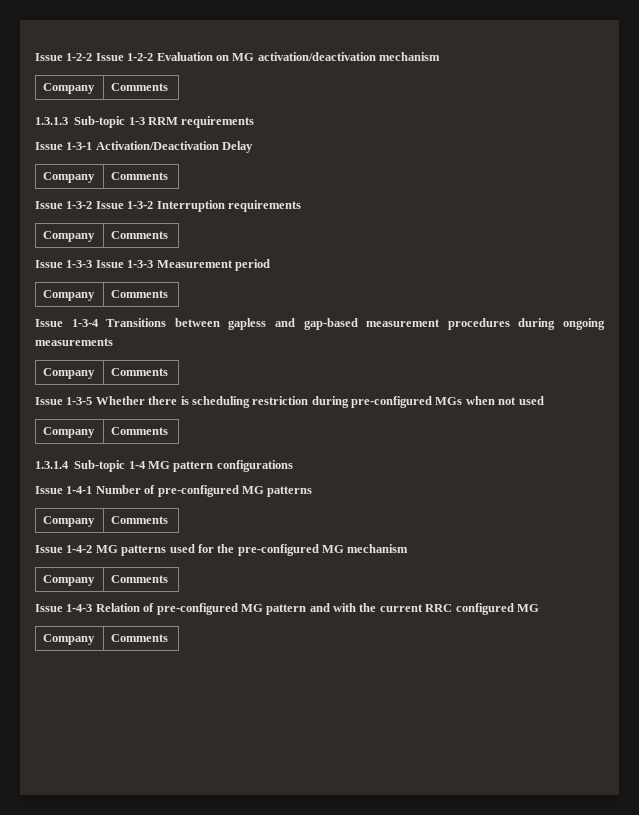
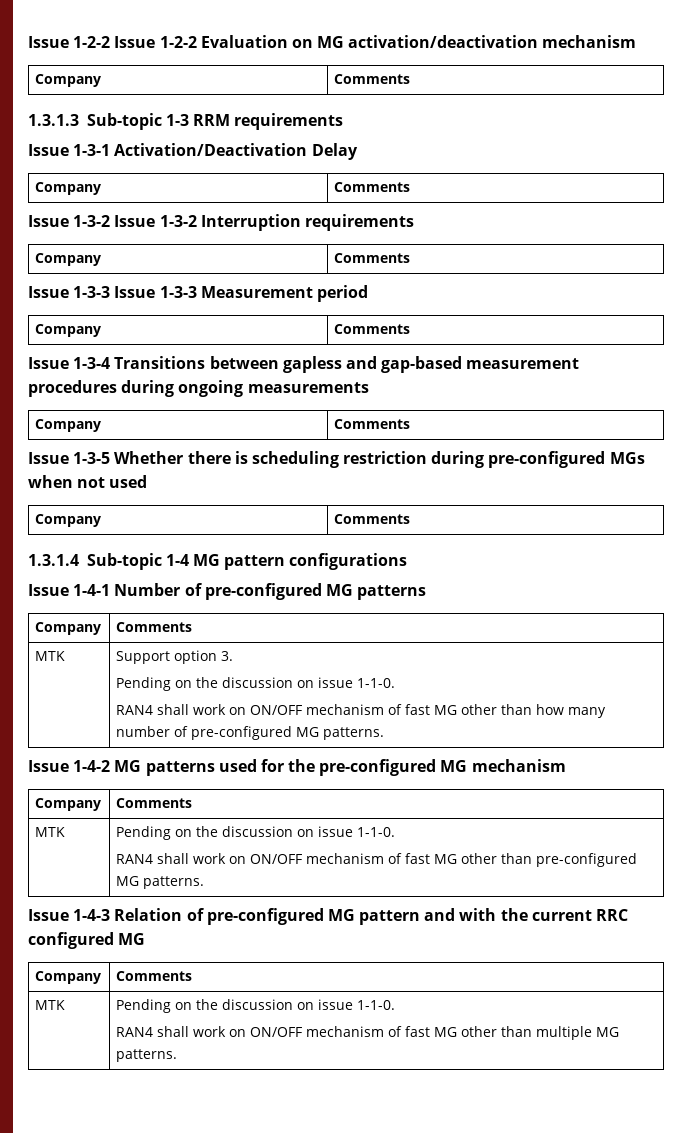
+ MTK | Support option 3.
+ Pending on the discussion on issue 1-1-0.
+ RAN4 shall work on ON/OFF mechanism of fast MG other than how many number of pre-configured MG patterns.
  Issue 1-4-2 MG patterns used for the pre-configured MG mechanism
  Company | Comments
+ MTK | Pending on the discussion on issue 1-1-0.
+ RAN4 shall work on ON/OFF mechanism of fast MG other than pre-configured MG patterns.
  Issue 1-4-3 Relation of pre-configured MG pattern and with the current RRC configured MG
  Company | Comments
+ MTK | Pending on the discussion on issue 1-1-0.
+ RAN4 shall work on ON/OFF mechanism of fast MG other than multiple MG patterns.

